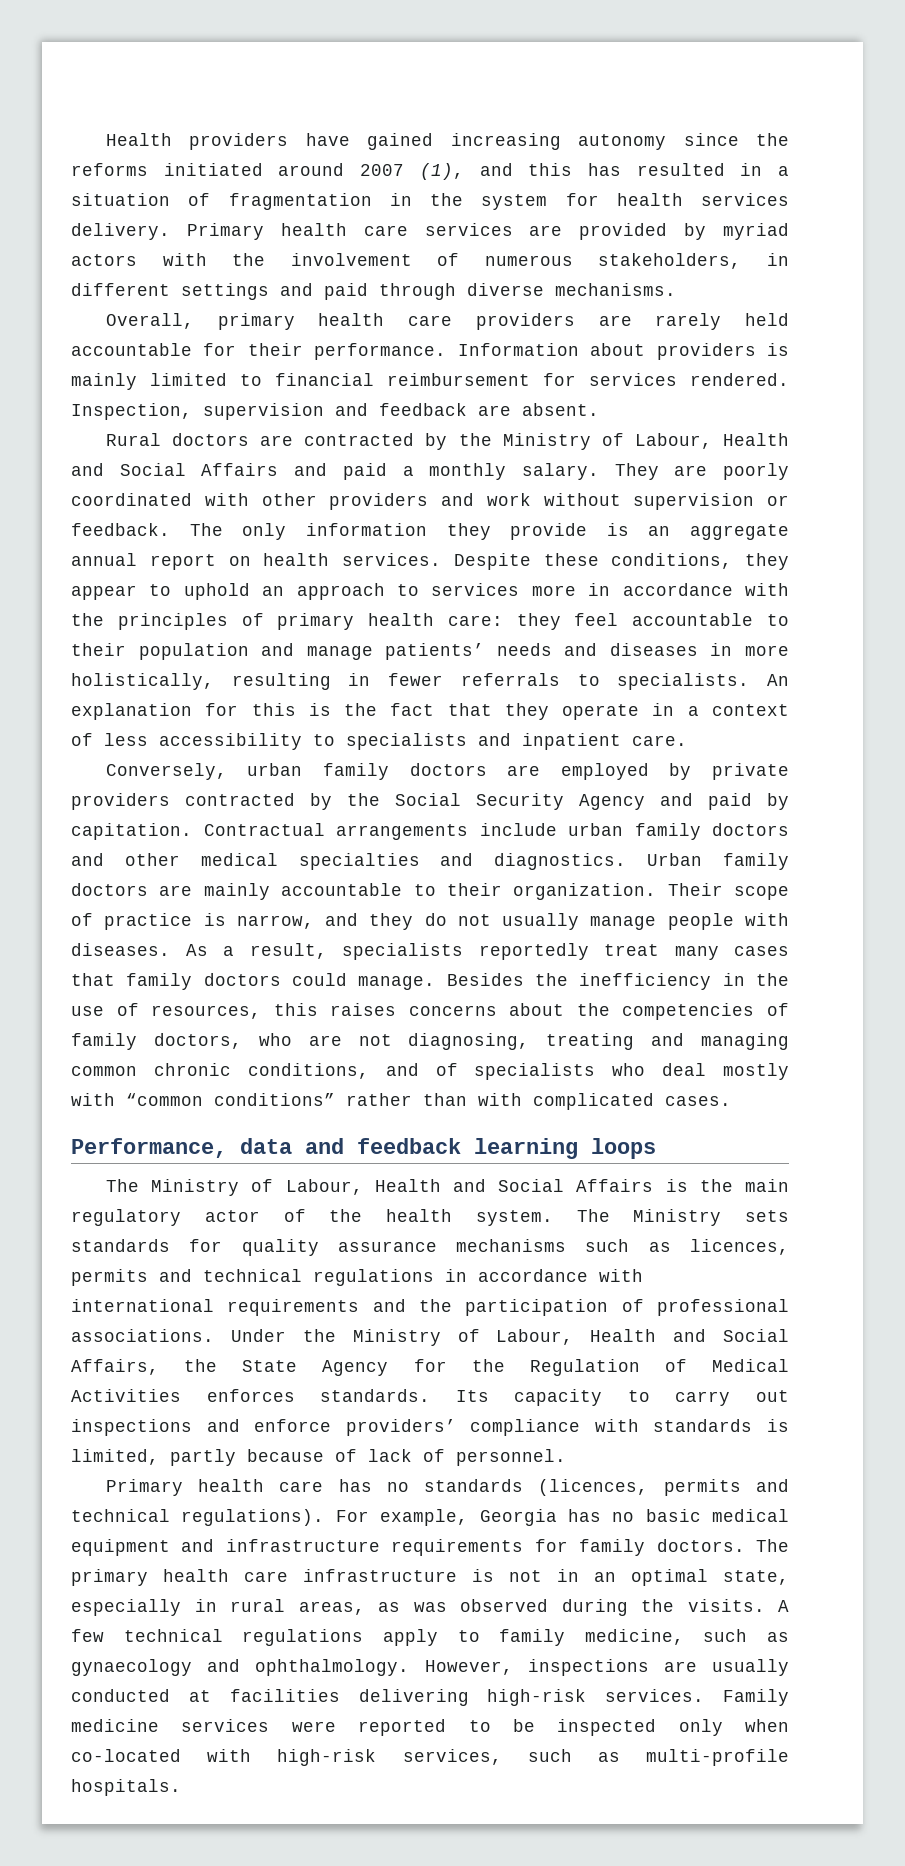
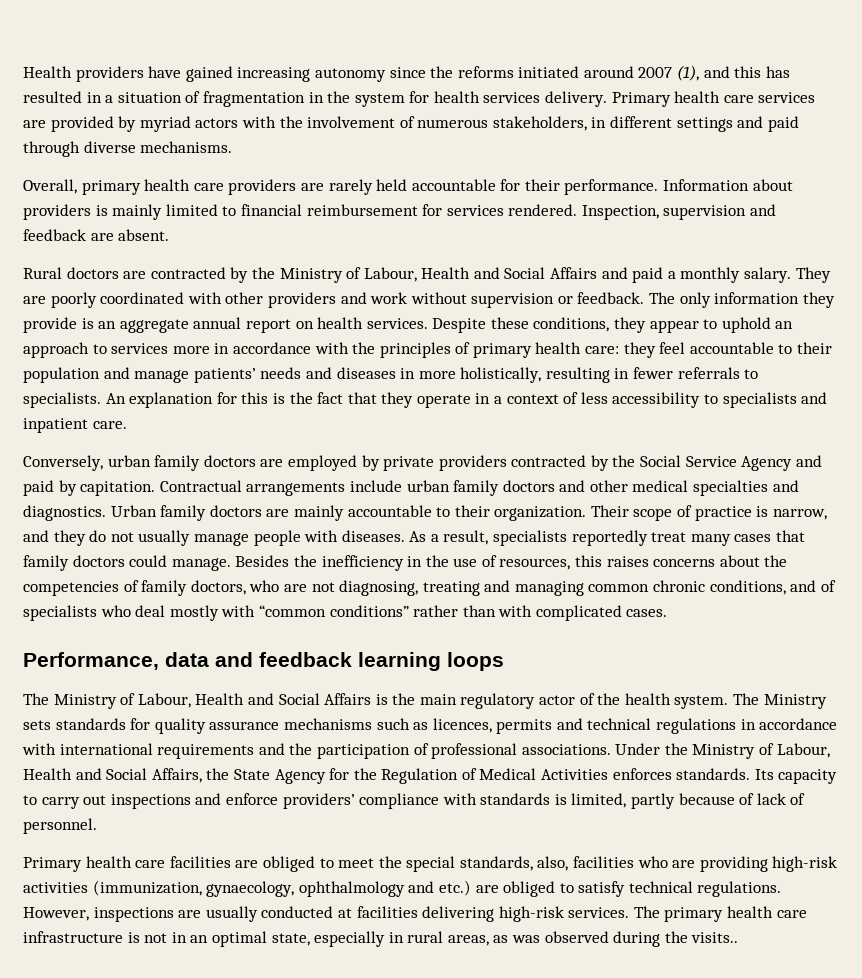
- Conversely, urban family doctors are employed by private providers contracted by the Social Security Agency and paid by capitation.
+ Conversely, urban family doctors are employed by private providers contracted by the Social Service Agency and paid by capitation.
- Primary health care has no standards (licences, permits and technical regulations). For example, Georgia has no basic medical equipment and infrastructure requirements for family doctors.
+ Primary health care facilities are obliged to meet the special standards, also, facilities who are providing high-risk activities (immunization, gynaecology, ophthalmology and etc.) are obliged to satisfy technical regulations. However, inspections are usually conducted at facilities delivering high-risk services.
- The primary health care infrastructure is not in an optimal state, especially in rural areas, as was observed during the visits. A few technical regulations apply to family medicine, such as gynaecology and ophthalmology. However, inspections are usually conducted at facilities delivering high-risk services. Family medicine services were reported to be inspected only when co-located with high-risk services, such as multi-profile hospitals.
+ The primary health care infrastructure is not in an optimal state, especially in rural areas, as was observed during the visits..

